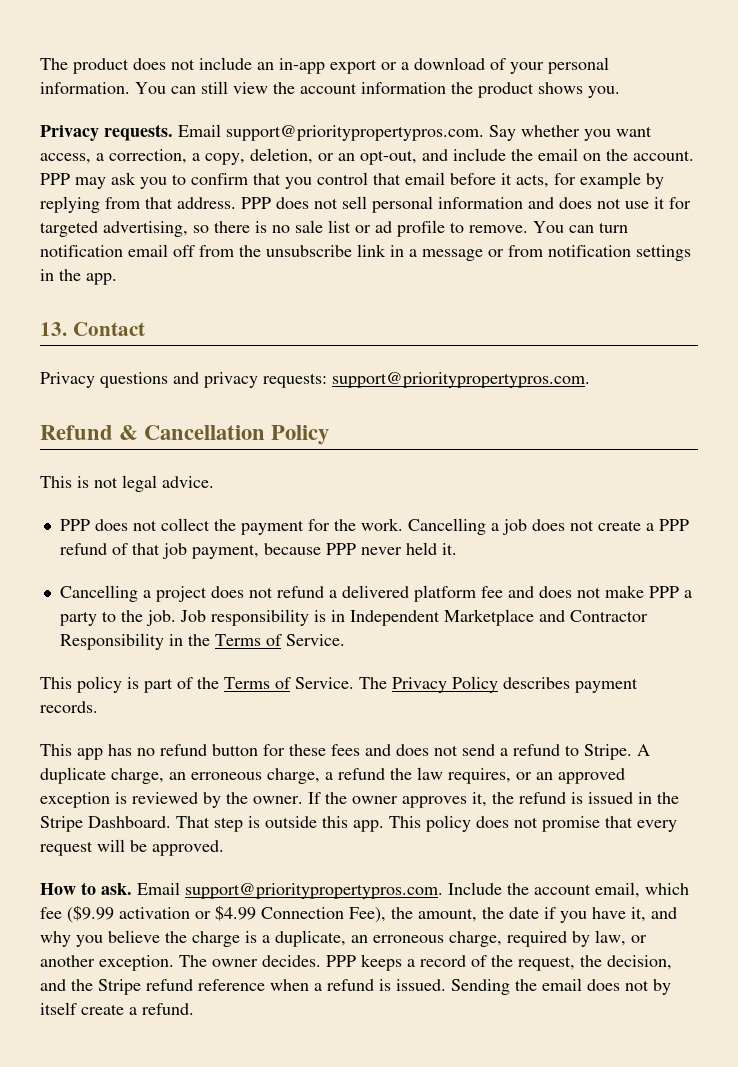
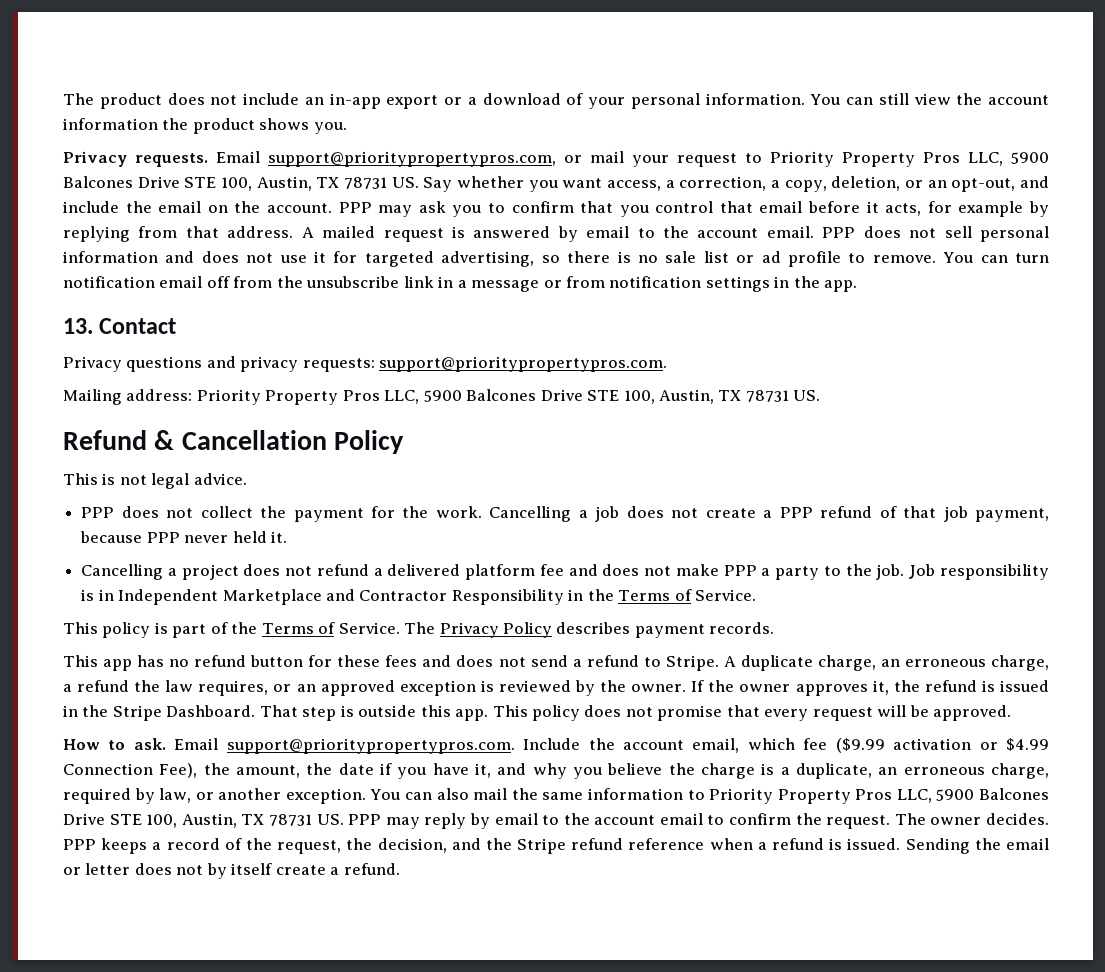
- Email support@prioritypropertypros.com. Say whether you want access, a correction, a copy, deletion, or an opt-out, and include the email on the account.
+ Email support@prioritypropertypros.com, or mail your request to Priority Property Pros LLC, 5900 Balcones Drive STE 100, Austin, TX 78731 US. Say whether you want access, a correction, a copy, deletion, or an opt-out, and include the email on the account.
+ A mailed request is answered by email to the account email.
+ Mailing address: Priority Property Pros LLC, 5900 Balcones Drive STE 100, Austin, TX 78731 US.
+ You can also mail the same information to Priority Property Pros LLC, 5900 Balcones Drive STE 100, Austin, TX 78731 US. PPP may reply by email to the account email to confirm the request.
- Sending the email does not by itself create a refund.
+ Sending the email or letter does not by itself create a refund.

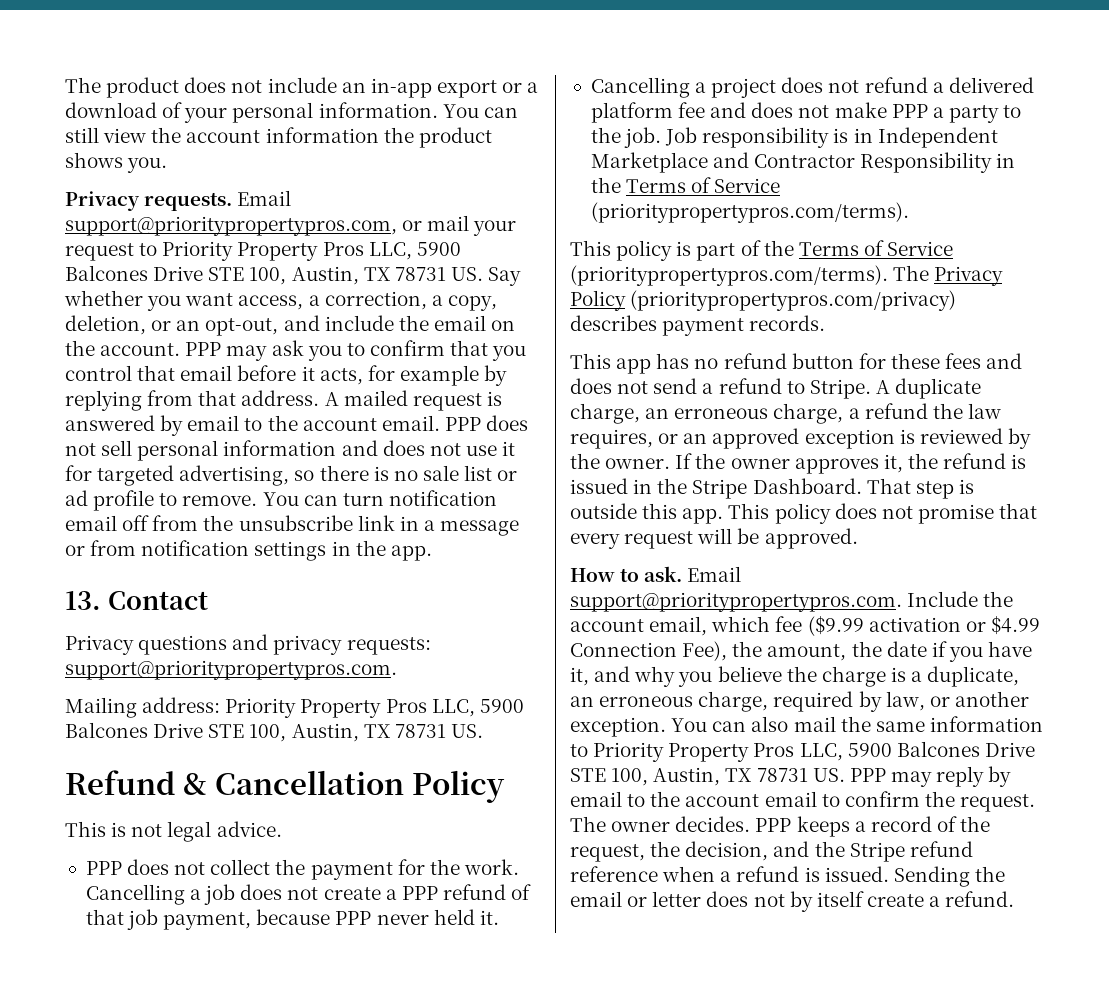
- Job responsibility is in Independent Marketplace and Contractor Responsibility in the Terms of Service.
+ Job responsibility is in Independent Marketplace and Contractor Responsibility in the Terms of Service (prioritypropertypros.com/terms).
- This policy is part of the Terms of Service. The Privacy Policy describes payment records.
+ This policy is part of the Terms of Service (prioritypropertypros.com/terms). The Privacy Policy (prioritypropertypros.com/privacy) describes payment records.

